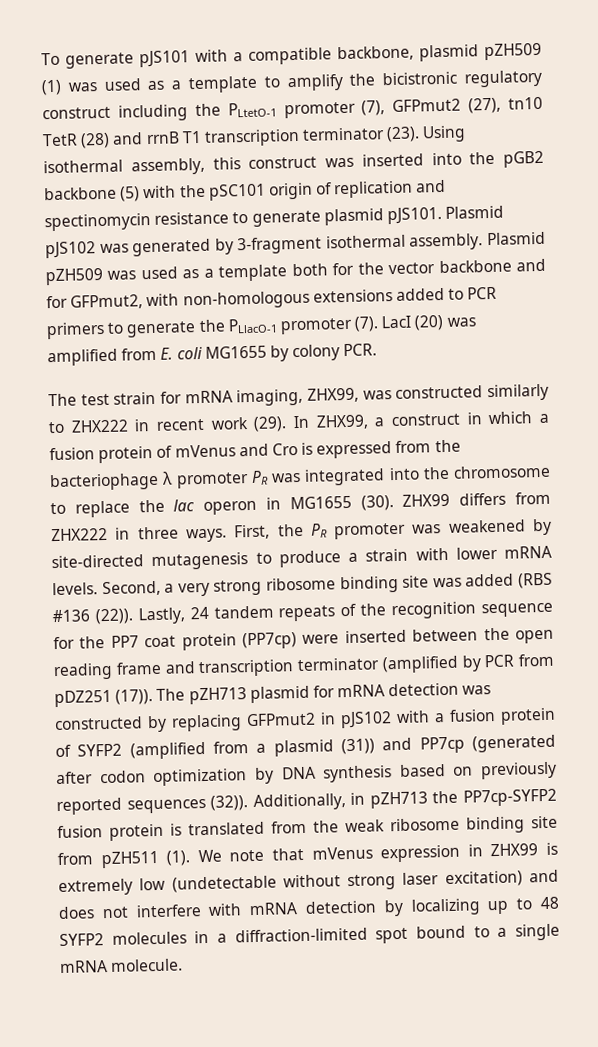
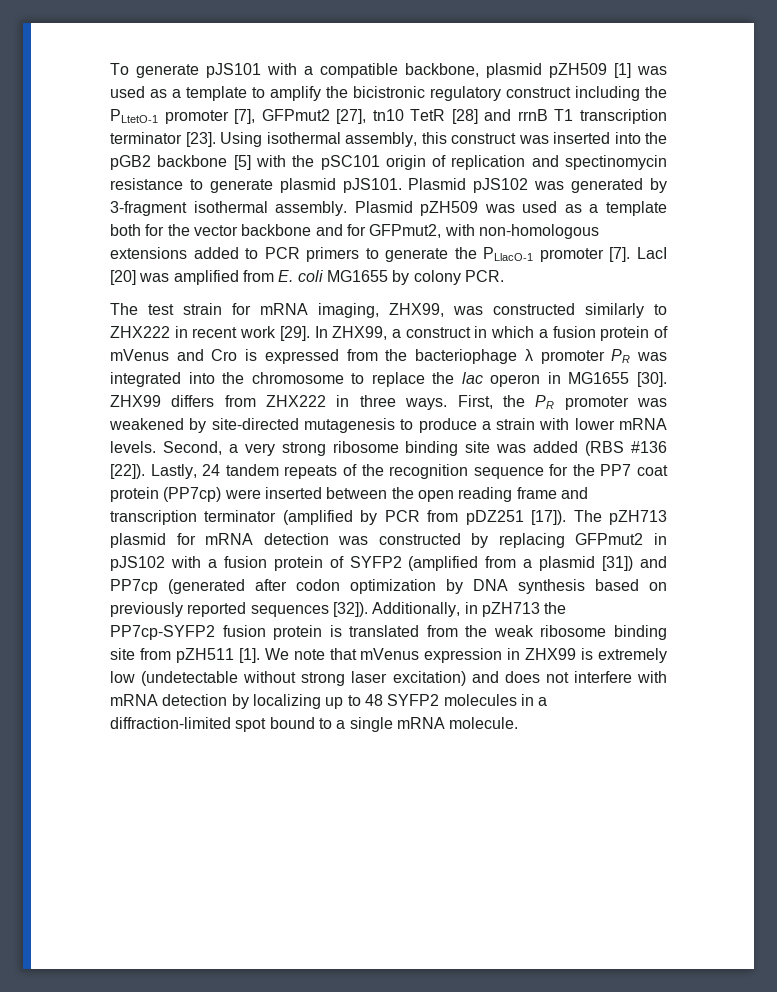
- To generate pJS101 with a compatible backbone, plasmid pZH509 (1) was used as a template to amplify the bicistronic regulatory construct including the PLtetO-1 promoter (7), GFPmut2 (27), tn10 TetR (28) and rrnB T1 transcription terminator (23).
+ To generate pJS101 with a compatible backbone, plasmid pZH509 [1] was used as a template to amplify the bicistronic regulatory construct including the PLtetO-1 promoter [7], GFPmut2 [27], tn10 TetR [28] and rrnB T1 transcription terminator [23].
- Using isothermal assembly, this construct was inserted into the pGB2 backbone (5) with the pSC101 origin of replication and spectinomycin resistance to generate plasmid pJS101.
+ Using isothermal assembly, this construct was inserted into the pGB2 backbone [5] with the pSC101 origin of replication and spectinomycin resistance to generate plasmid pJS101.
- Plasmid pZH509 was used as a template both for the vector backbone and for GFPmut2, with non-homologous extensions added to PCR primers to generate the PLlacO-1 promoter (7). LacI (20) was amplified from E. coli MG1655 by colony PCR.
+ Plasmid pZH509 was used as a template both for the vector backbone and for GFPmut2, with non-homologous extensions added to PCR primers to generate the PLlacO-1 promoter [7]. LacI [20] was amplified from E. coli MG1655 by colony PCR.
- The test strain for mRNA imaging, ZHX99, was constructed similarly to ZHX222 in recent work (29).
+ The test strain for mRNA imaging, ZHX99, was constructed similarly to ZHX222 in recent work [29].
- In ZHX99, a construct in which a fusion protein of mVenus and Cro is expressed from the bacteriophage λ promoter PR was integrated into the chromosome to replace the lac operon in MG1655 (30).
+ In ZHX99, a construct in which a fusion protein of mVenus and Cro is expressed from the bacteriophage λ promoter PR was integrated into the chromosome to replace the lac operon in MG1655 [30].
- Second, a very strong ribosome binding site was added (RBS #136 (22)).
+ Second, a very strong ribosome binding site was added (RBS #136 [22]).
- Lastly, 24 tandem repeats of the recognition sequence for the PP7 coat protein (PP7cp) were inserted between the open reading frame and transcription terminator (amplified by PCR from pDZ251 (17)).
+ Lastly, 24 tandem repeats of the recognition sequence for the PP7 coat protein (PP7cp) were inserted between the open reading frame and transcription terminator (amplified by PCR from pDZ251 [17]).
- The pZH713 plasmid for mRNA detection was constructed by replacing GFPmut2 in pJS102 with a fusion protein of SYFP2 (amplified from a plasmid (31)) and PP7cp (generated after codon optimization by DNA synthesis based on previously reported sequences (32)).
+ The pZH713 plasmid for mRNA detection was constructed by replacing GFPmut2 in pJS102 with a fusion protein of SYFP2 (amplified from a plasmid [31]) and PP7cp (generated after codon optimization by DNA synthesis based on previously reported sequences [32]).
- Additionally, in pZH713 the PP7cp-SYFP2 fusion protein is translated from the weak ribosome binding site from pZH511 (1).
+ Additionally, in pZH713 the PP7cp-SYFP2 fusion protein is translated from the weak ribosome binding site from pZH511 [1].

